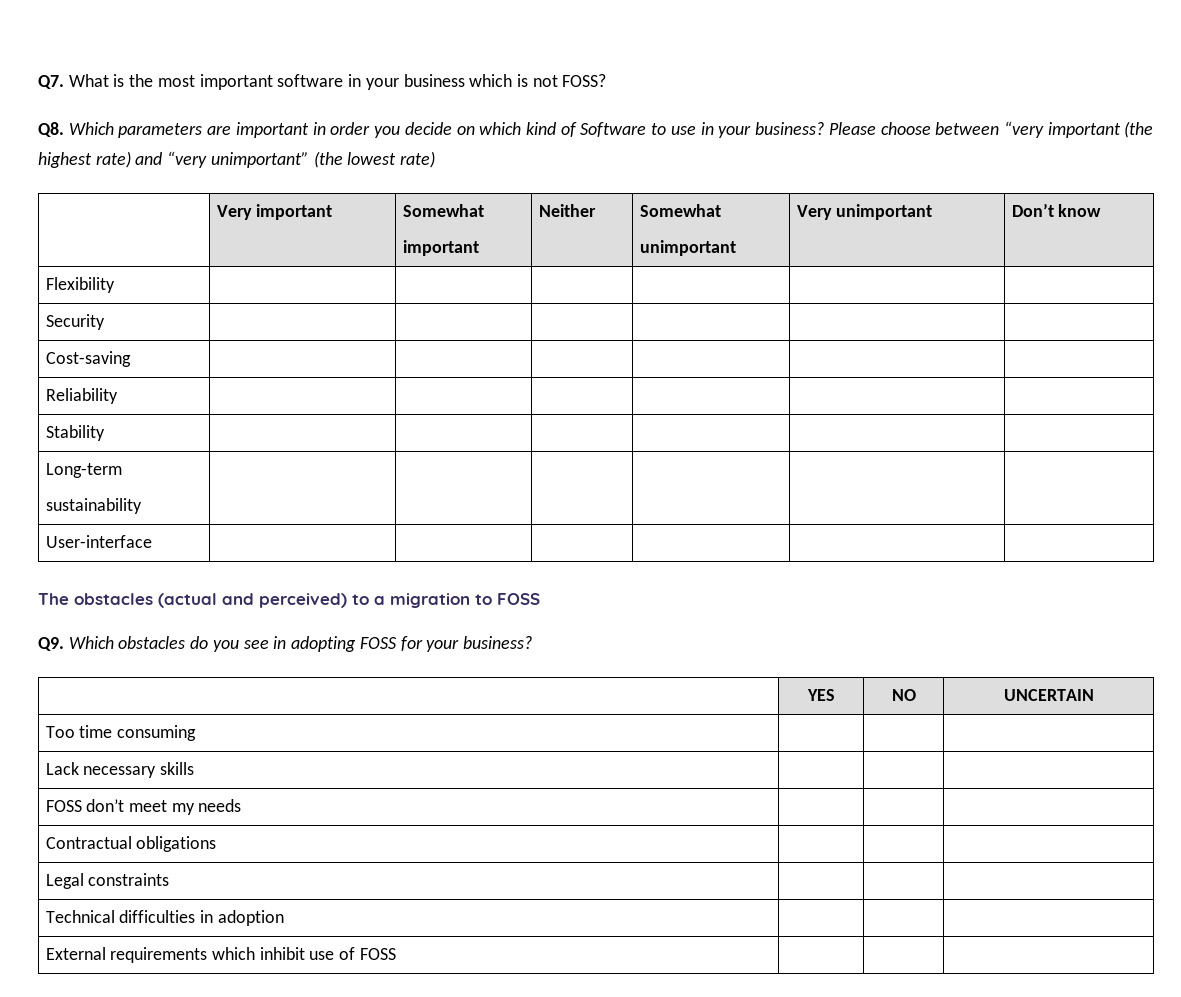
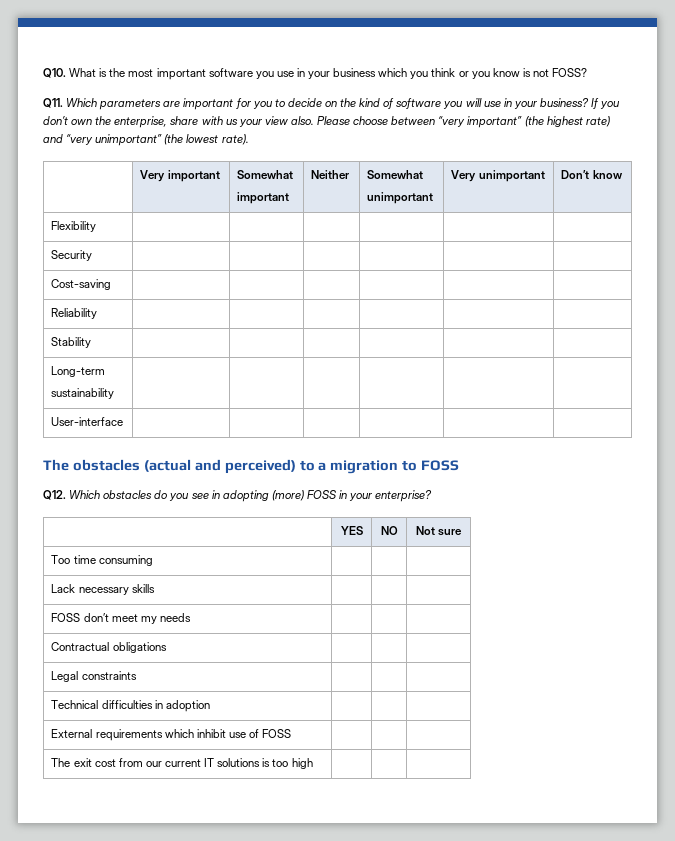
- Q7. What is the most important software in your business which is not FOSS?
+ Q10. What is the most important software you use in your business which you think or you know is not FOSS?
- Q8. Which parameters are important in order you decide on which kind of Software to use in your business?
+ Q11. Which parameters are important for you to decide on the kind of software you will use in your business?
+ If you don’t own the enterprise, share with us your view also.
- Please choose between “very important (the highest rate) and “very unimportant” (the lowest rate)
+ Please choose between “very important” (the highest rate) and “very unimportant” (the lowest rate).
- Q9. Which obstacles do you see in adopting FOSS for your business?
+ Q12. Which obstacles do you see in adopting (more) FOSS in your enterprise?
- | YES | NO | UNCERTAIN
+ | YES | NO | Not sure
+ The exit cost from our current IT solutions is too high | | |

